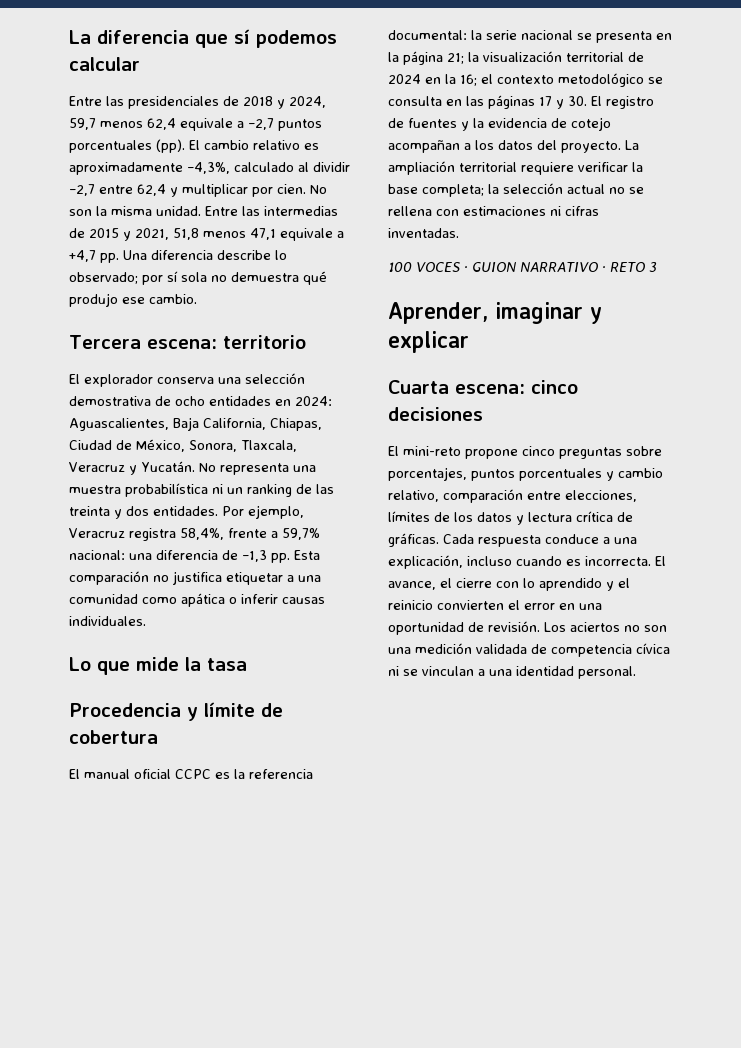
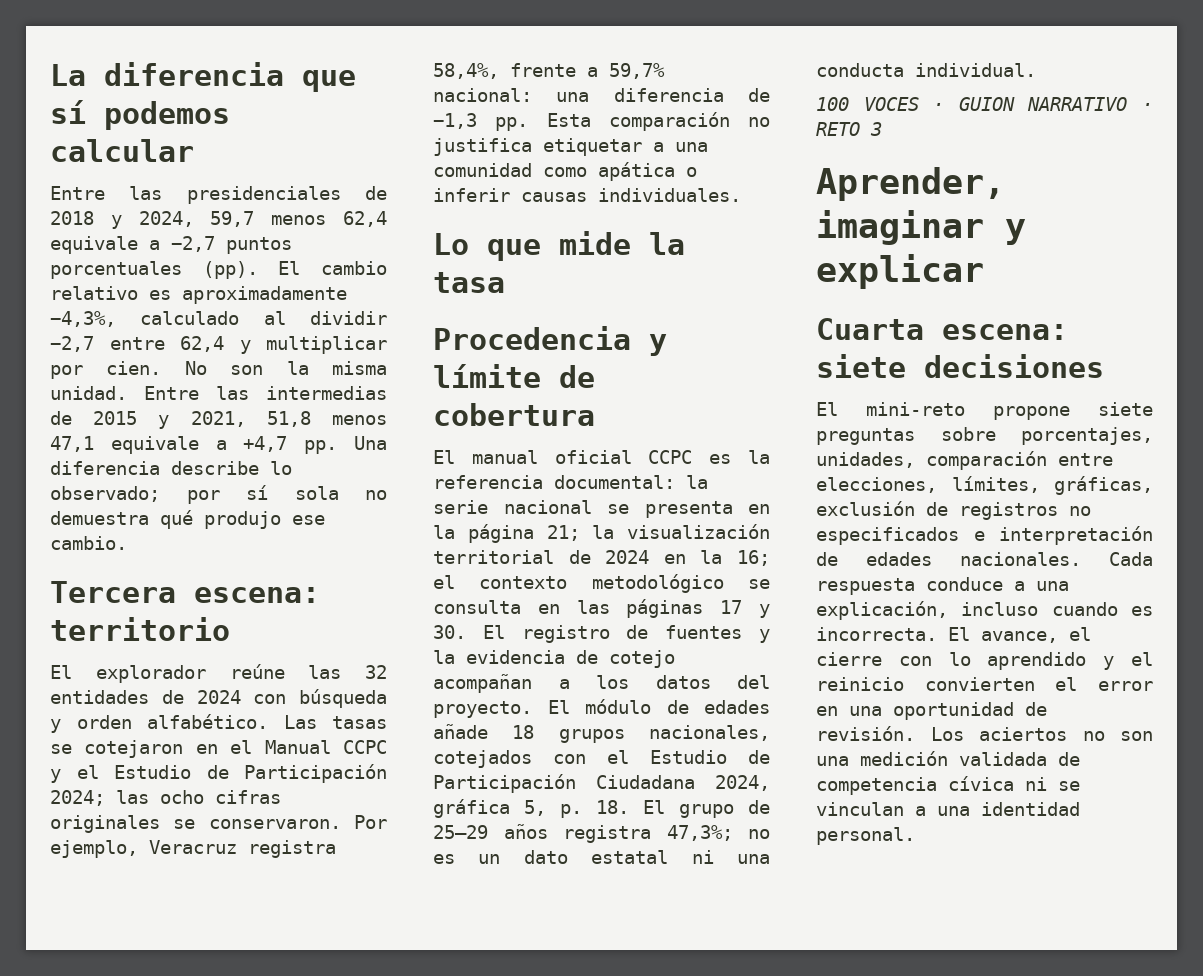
- El explorador conserva una selección demostrativa de ocho entidades en 2024: Aguascalientes, Baja California, Chiapas, Ciudad de México, Sonora, Tlaxcala, Veracruz y Yucatán. No representa una muestra probabilística ni un ranking de las treinta y dos entidades.
+ El explorador reúne las 32 entidades de 2024 con búsqueda y orden alfabético. Las tasas se cotejaron en el Manual CCPC y el Estudio de Participación 2024; las ocho cifras originales se conservaron.
- La ampliación territorial requiere verificar la base completa; la selección actual no se rellena con estimaciones ni cifras inventadas.
+ El módulo de edades añade 18 grupos nacionales, cotejados con el Estudio de Participación Ciudadana 2024, gráfica 5, p. 18. El grupo de 25–29 años registra 47,3%; no es un dato estatal ni una conducta individual.
- Cuarta escena: cinco decisiones
+ Cuarta escena: siete decisiones
- El mini-reto propone cinco preguntas sobre porcentajes, puntos porcentuales y cambio relativo, comparación entre elecciones, límites de los datos y lectura crítica de gráficas.
+ El mini-reto propone siete preguntas sobre porcentajes, unidades, comparación entre elecciones, límites, gráficas, exclusión de registros no especificados e interpretación de edades nacionales.

